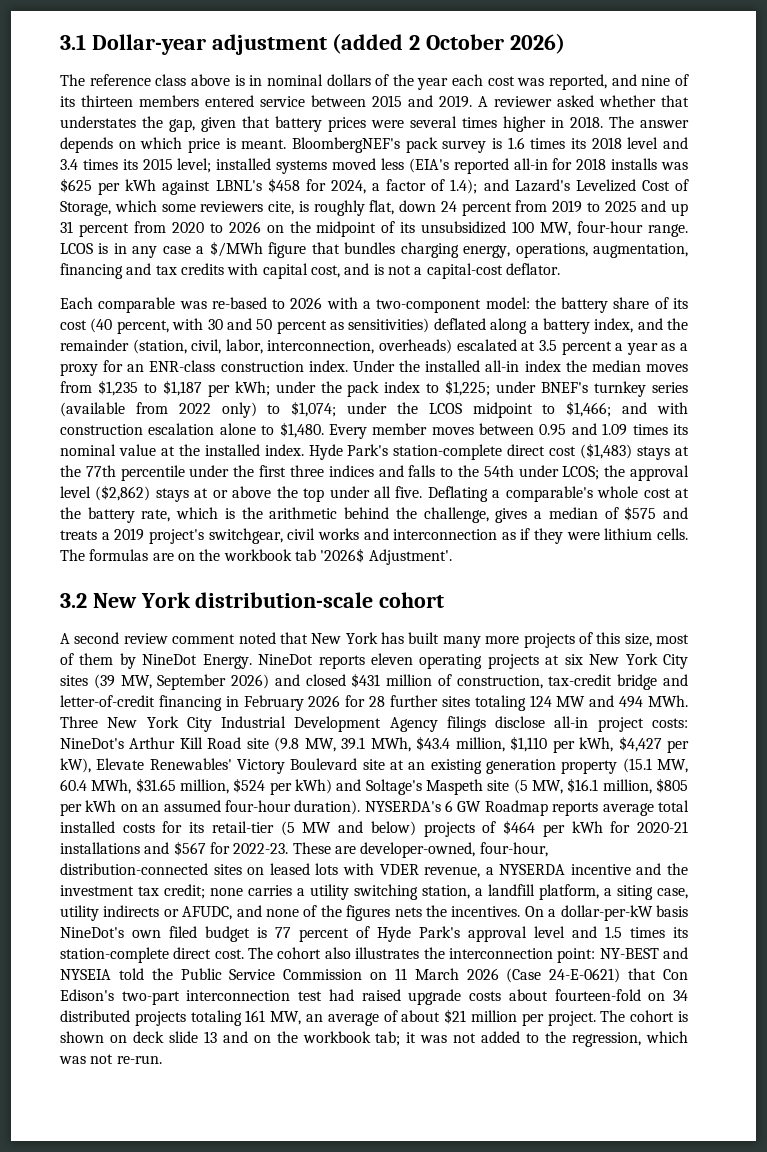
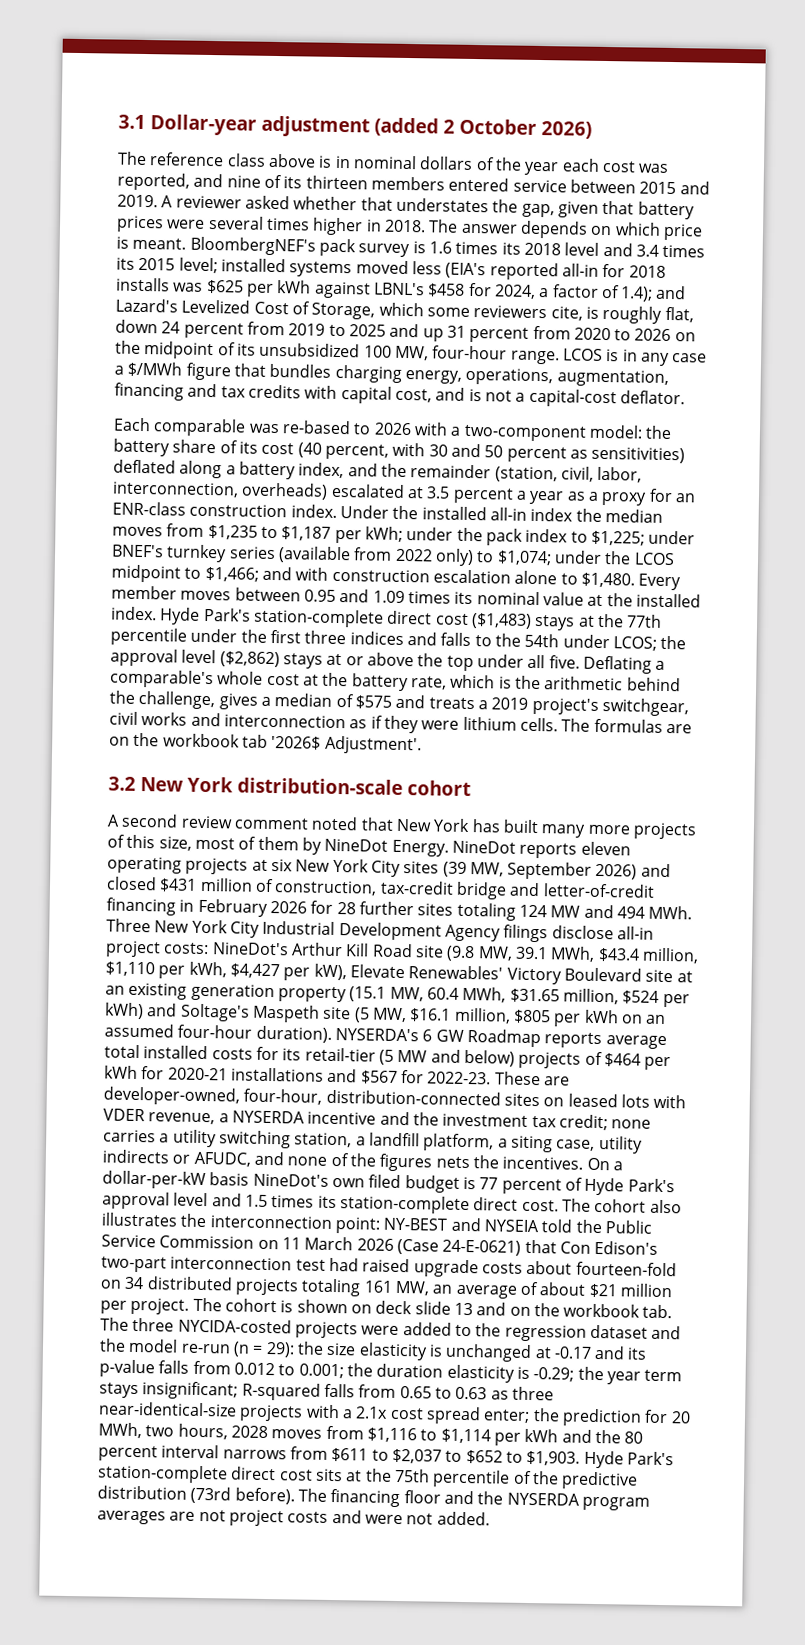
- The cohort is shown on deck slide 13 and on the workbook tab; it was not added to the regression, which was not re-run.
+ The cohort is shown on deck slide 13 and on the workbook tab. The three NYCIDA-costed projects were added to the regression dataset and the model re-run (n = 29): the size elasticity is unchanged at -0.17 and its p-value falls from 0.012 to 0.001; the duration elasticity is -0.29; the year term stays insignificant; R-squared falls from 0.65 to 0.63 as three near-identical-size projects with a 2.1x cost spread enter; the prediction for 20 MWh, two hours, 2028 moves from $1,116 to $1,114 per kWh and the 80 percent interval narrows from $611 to $2,037 to $652 to $1,903. Hyde Park's station-complete direct cost sits at the 75th percentile of the predictive distribution (73rd before). The financing floor and the NYSERDA program averages are not project costs and were not added.

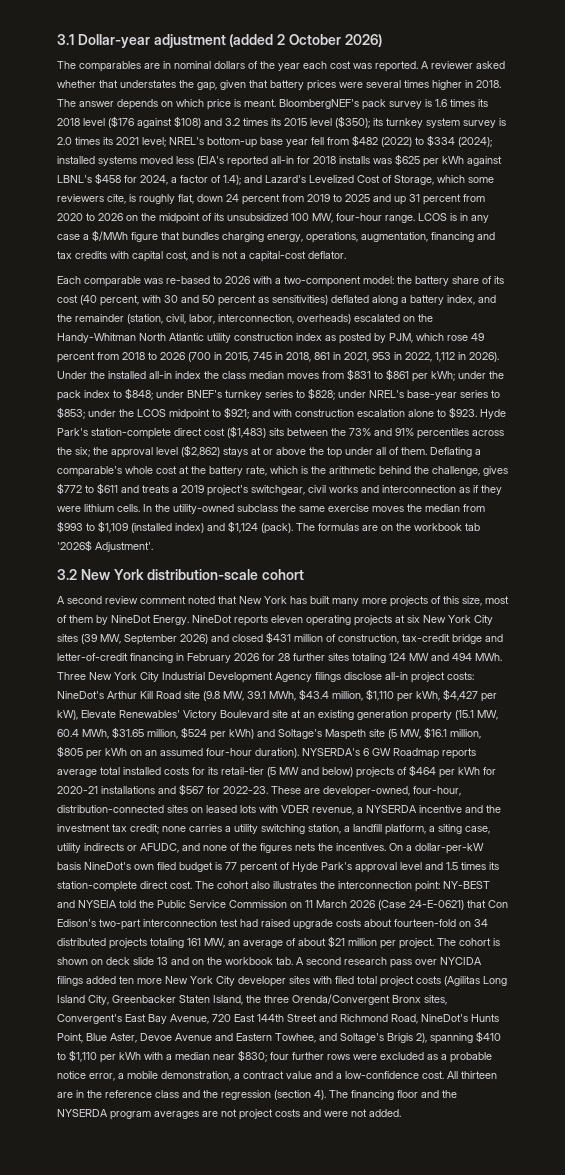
- The reference class above is in nominal dollars of the year each cost was reported, and nine of its thirteen members entered service between 2015 and 2019.
+ The comparables are in nominal dollars of the year each cost was reported.
- BloombergNEF's pack survey is 1.6 times its 2018 level and 3.4 times its 2015 level;
+ BloombergNEF's pack survey is 1.6 times its 2018 level ($176 against $108) and 3.2 times its 2015 level ($350); its turnkey system survey is 2.0 times its 2021 level; NREL's bottom-up base year fell from $482 (2022) to $334 (2024);
- Each comparable was re-based to 2026 with a two-component model: the battery share of its cost (40 percent, with 30 and 50 percent as sensitivities) deflated along a battery index, and the remainder (station, civil, labor, interconnection, overheads) escalated at 3.5 percent a year as a proxy for an ENR-class construction index.
+ Each comparable was re-based to 2026 with a two-component model: the battery share of its cost (40 percent, with 30 and 50 percent as sensitivities) deflated along a battery index, and the remainder (station, civil, labor, interconnection, overheads) escalated on the Handy-Whitman North Atlantic utility construction index as posted by PJM, which rose 49 percent from 2018 to 2026 (700 in 2015, 745 in 2018, 861 in 2021, 953 in 2022, 1,112 in 2026).
- Under the installed all-in index the median moves from $1,235 to $1,187 per kWh; under the pack index to $1,225; under BNEF's turnkey series (available from 2022 only) to $1,074; under the LCOS midpoint to $1,466; and with construction escalation alone to $1,480. Every member moves between 0.95 and 1.09 times its nominal value at the installed index.
+ Under the installed all-in index the class median moves from $831 to $861 per kWh; under the pack index to $848; under BNEF's turnkey series to $828; under NREL's base-year series to $853; under the LCOS midpoint to $921; and with construction escalation alone to $923.
- Hyde Park's station-complete direct cost ($1,483) stays at the 77th percentile under the first three indices and falls to the 54th under LCOS; the approval level ($2,862) stays at or above the top under all five.
+ Hyde Park's station-complete direct cost ($1,483) sits between the 73% and 91% percentiles across the six; the approval level ($2,862) stays at or above the top under all of them.
- Deflating a comparable's whole cost at the battery rate, which is the arithmetic behind the challenge, gives a median of $575 and treats a 2019 project's switchgear, civil works and interconnection as if they were lithium cells.
+ Deflating a comparable's whole cost at the battery rate, which is the arithmetic behind the challenge, gives $772 to $611 and treats a 2019 project's switchgear, civil works and interconnection as if they were lithium cells.
+ In the utility-owned subclass the same exercise moves the median from $993 to $1,109 (installed index) and $1,124 (pack).
- The cohort is shown on deck slide 13 and on the workbook tab. The three NYCIDA-costed projects were added to the regression dataset and the model re-run (n = 29): the size elasticity is unchanged at -0.17 and its p-value falls from 0.012 to 0.001; the duration elasticity is -0.29; the year term stays insignificant; R-squared falls from 0.65 to 0.63 as three near-identical-size projects with a 2.1x cost spread enter; the prediction for 20 MWh, two hours, 2028 moves from $1,116 to $1,114 per kWh and the 80 percent interval narrows from $611 to $2,037 to $652 to $1,903. Hyde Park's station-complete direct cost sits at the 75th percentile of the predictive distribution (73rd before).
+ The cohort is shown on deck slide 13 and on the workbook tab. A second research pass over NYCIDA filings added ten more New York City developer sites with filed total project costs (Agilitas Long Island City, Greenbacker Staten Island, the three Orenda/Convergent Bronx sites, Convergent's East Bay Avenue, 720 East 144th Street and Richmond Road, NineDot's Hunts Point, Blue Aster, Devoe Avenue and Eastern Towhee, and Soltage's Brigis 2), spanning $410 to $1,110 per kWh with a median near $830; four further rows were excluded as a probable notice error, a mobile demonstration, a contract value and a low-confidence cost. All thirteen are in the reference class and the regression (section 4).

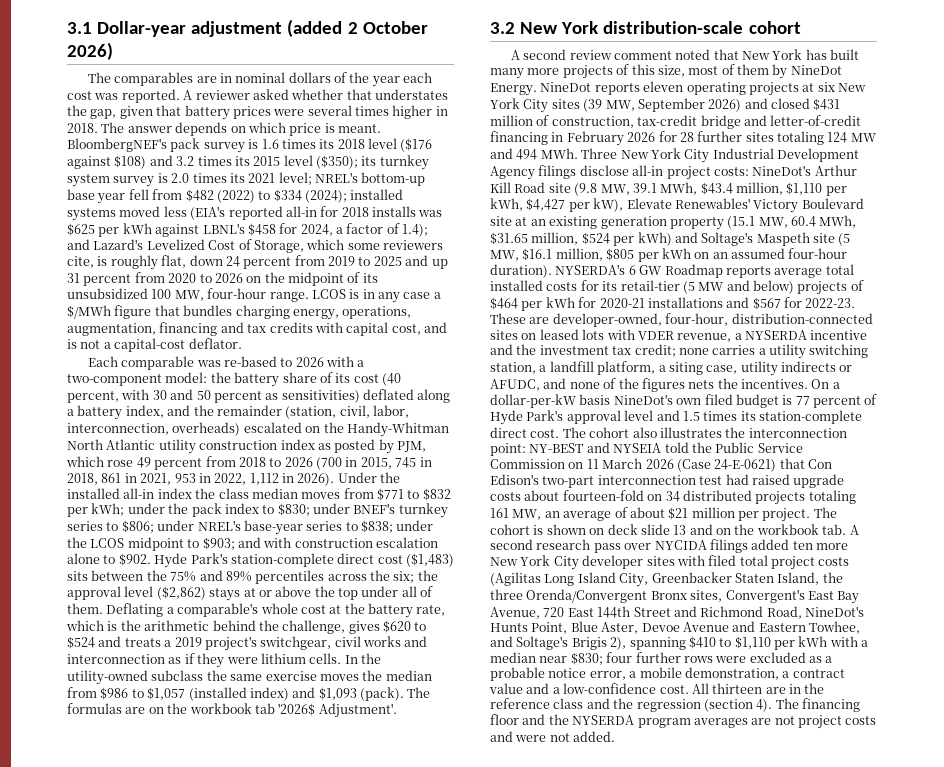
- Under the installed all-in index the class median moves from $831 to $861 per kWh; under the pack index to $848; under BNEF's turnkey series to $828; under NREL's base-year series to $853; under the LCOS midpoint to $921; and with construction escalation alone to $923.
+ Under the installed all-in index the class median moves from $771 to $832 per kWh; under the pack index to $830; under BNEF's turnkey series to $806; under NREL's base-year series to $838; under the LCOS midpoint to $903; and with construction escalation alone to $902.
- Hyde Park's station-complete direct cost ($1,483) sits between the 73% and 91% percentiles across the six; the approval level ($2,862) stays at or above the top under all of them.
+ Hyde Park's station-complete direct cost ($1,483) sits between the 75% and 89% percentiles across the six; the approval level ($2,862) stays at or above the top under all of them.
- Deflating a comparable's whole cost at the battery rate, which is the arithmetic behind the challenge, gives $772 to $611 and treats a 2019 project's switchgear, civil works and interconnection as if they were lithium cells.
+ Deflating a comparable's whole cost at the battery rate, which is the arithmetic behind the challenge, gives $620 to $524 and treats a 2019 project's switchgear, civil works and interconnection as if they were lithium cells.
- In the utility-owned subclass the same exercise moves the median from $993 to $1,109 (installed index) and $1,124 (pack).
+ In the utility-owned subclass the same exercise moves the median from $986 to $1,057 (installed index) and $1,093 (pack).

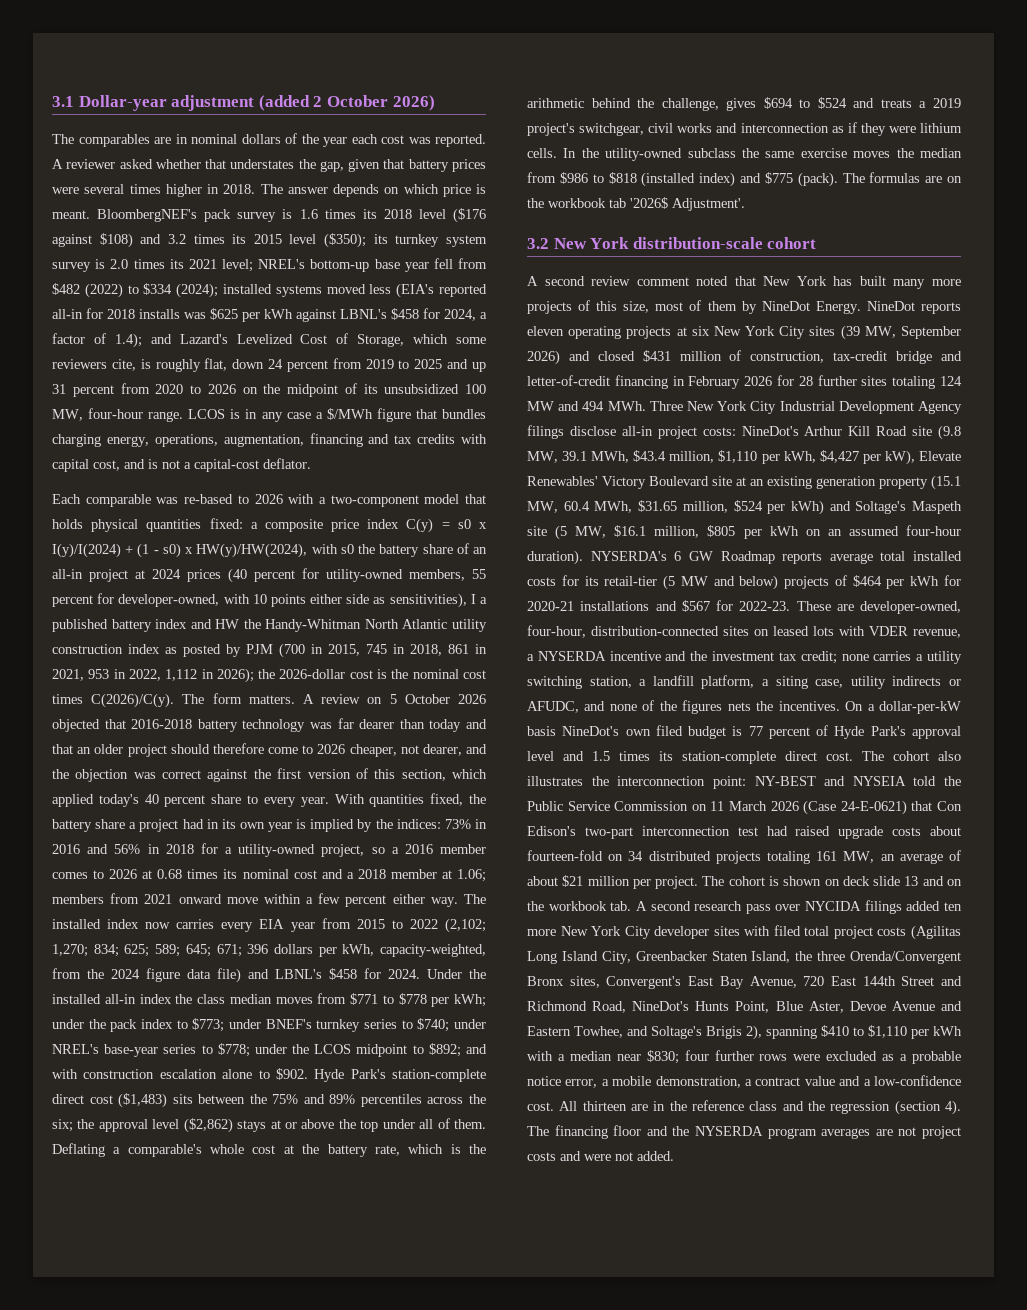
- Each comparable was re-based to 2026 with a two-component model: the battery share of its cost (40 percent, with 30 and 50 percent as sensitivities) deflated along a battery index, and the remainder (station, civil, labor, interconnection, overheads) escalated on the Handy-Whitman North Atlantic utility construction index as posted by PJM, which rose 49 percent from 2018 to 2026 (700 in 2015, 745 in 2018, 861 in 2021, 953 in 2022, 1,112 in 2026).
+ Each comparable was re-based to 2026 with a two-component model that holds physical quantities fixed: a composite price index C(y) = s0 x I(y)/I(2024) + (1 - s0) x HW(y)/HW(2024), with s0 the battery share of an all-in project at 2024 prices (40 percent for utility-owned members, 55 percent for developer-owned, with 10 points either side as sensitivities), I a published battery index and HW the Handy-Whitman North Atlantic utility construction index as posted by PJM (700 in 2015, 745 in 2018, 861 in 2021, 953 in 2022, 1,112 in 2026); the 2026-dollar cost is the nominal cost times C(2026)/C(y). The form matters. A review on 5 October 2026 objected that 2016-2018 battery technology was far dearer than today and that an older project should therefore come to 2026 cheaper, not dearer, and the objection was correct against the first version of this section, which applied today's 40 percent share to every year. With quantities fixed, the battery share a project had in its own year is implied by the indices: 73% in 2016 and 56% in 2018 for a utility-owned project, so a 2016 member comes to 2026 at 0.68 times its nominal cost and a 2018 member at 1.06; members from 2021 onward move within a few percent either way. The installed index now carries every EIA year from 2015 to 2022 (2,102; 1,270; 834; 625; 589; 645; 671; 396 dollars per kWh, capacity-weighted, from the 2024 figure data file) and LBNL's $458 for 2024.
- Under the installed all-in index the class median moves from $771 to $832 per kWh; under the pack index to $830; under BNEF's turnkey series to $806; under NREL's base-year series to $838; under the LCOS midpoint to $903; and with construction escalation alone to $902.
+ Under the installed all-in index the class median moves from $771 to $778 per kWh; under the pack index to $773; under BNEF's turnkey series to $740; under NREL's base-year series to $778; under the LCOS midpoint to $892; and with construction escalation alone to $902.
- Deflating a comparable's whole cost at the battery rate, which is the arithmetic behind the challenge, gives $620 to $524 and treats a 2019 project's switchgear, civil works and interconnection as if they were lithium cells.
+ Deflating a comparable's whole cost at the battery rate, which is the arithmetic behind the challenge, gives $694 to $524 and treats a 2019 project's switchgear, civil works and interconnection as if they were lithium cells.
- In the utility-owned subclass the same exercise moves the median from $986 to $1,057 (installed index) and $1,093 (pack).
+ In the utility-owned subclass the same exercise moves the median from $986 to $818 (installed index) and $775 (pack).

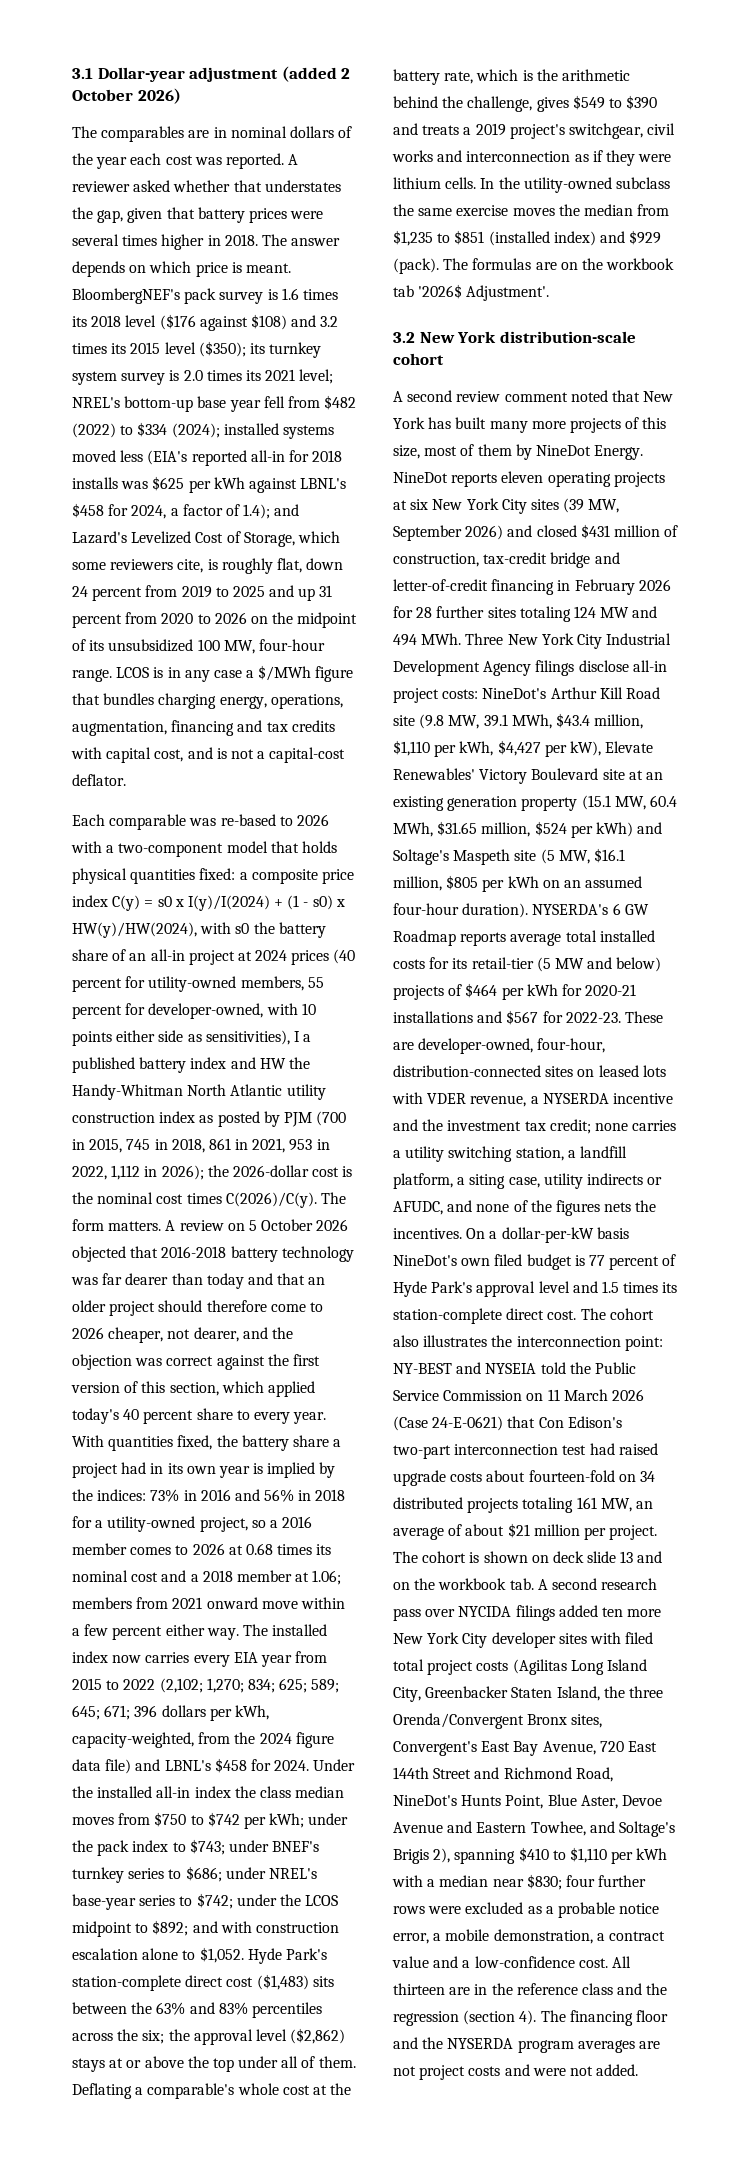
- Under the installed all-in index the class median moves from $771 to $778 per kWh; under the pack index to $773; under BNEF's turnkey series to $740; under NREL's base-year series to $778; under the LCOS midpoint to $892; and with construction escalation alone to $902.
+ Under the installed all-in index the class median moves from $750 to $742 per kWh; under the pack index to $743; under BNEF's turnkey series to $686; under NREL's base-year series to $742; under the LCOS midpoint to $892; and with construction escalation alone to $1,052.
- Hyde Park's station-complete direct cost ($1,483) sits between the 75% and 89% percentiles across the six; the approval level ($2,862) stays at or above the top under all of them.
+ Hyde Park's station-complete direct cost ($1,483) sits between the 63% and 83% percentiles across the six; the approval level ($2,862) stays at or above the top under all of them.
- Deflating a comparable's whole cost at the battery rate, which is the arithmetic behind the challenge, gives $694 to $524 and treats a 2019 project's switchgear, civil works and interconnection as if they were lithium cells.
+ Deflating a comparable's whole cost at the battery rate, which is the arithmetic behind the challenge, gives $549 to $390 and treats a 2019 project's switchgear, civil works and interconnection as if they were lithium cells.
- In the utility-owned subclass the same exercise moves the median from $986 to $818 (installed index) and $775 (pack).
+ In the utility-owned subclass the same exercise moves the median from $1,235 to $851 (installed index) and $929 (pack).

